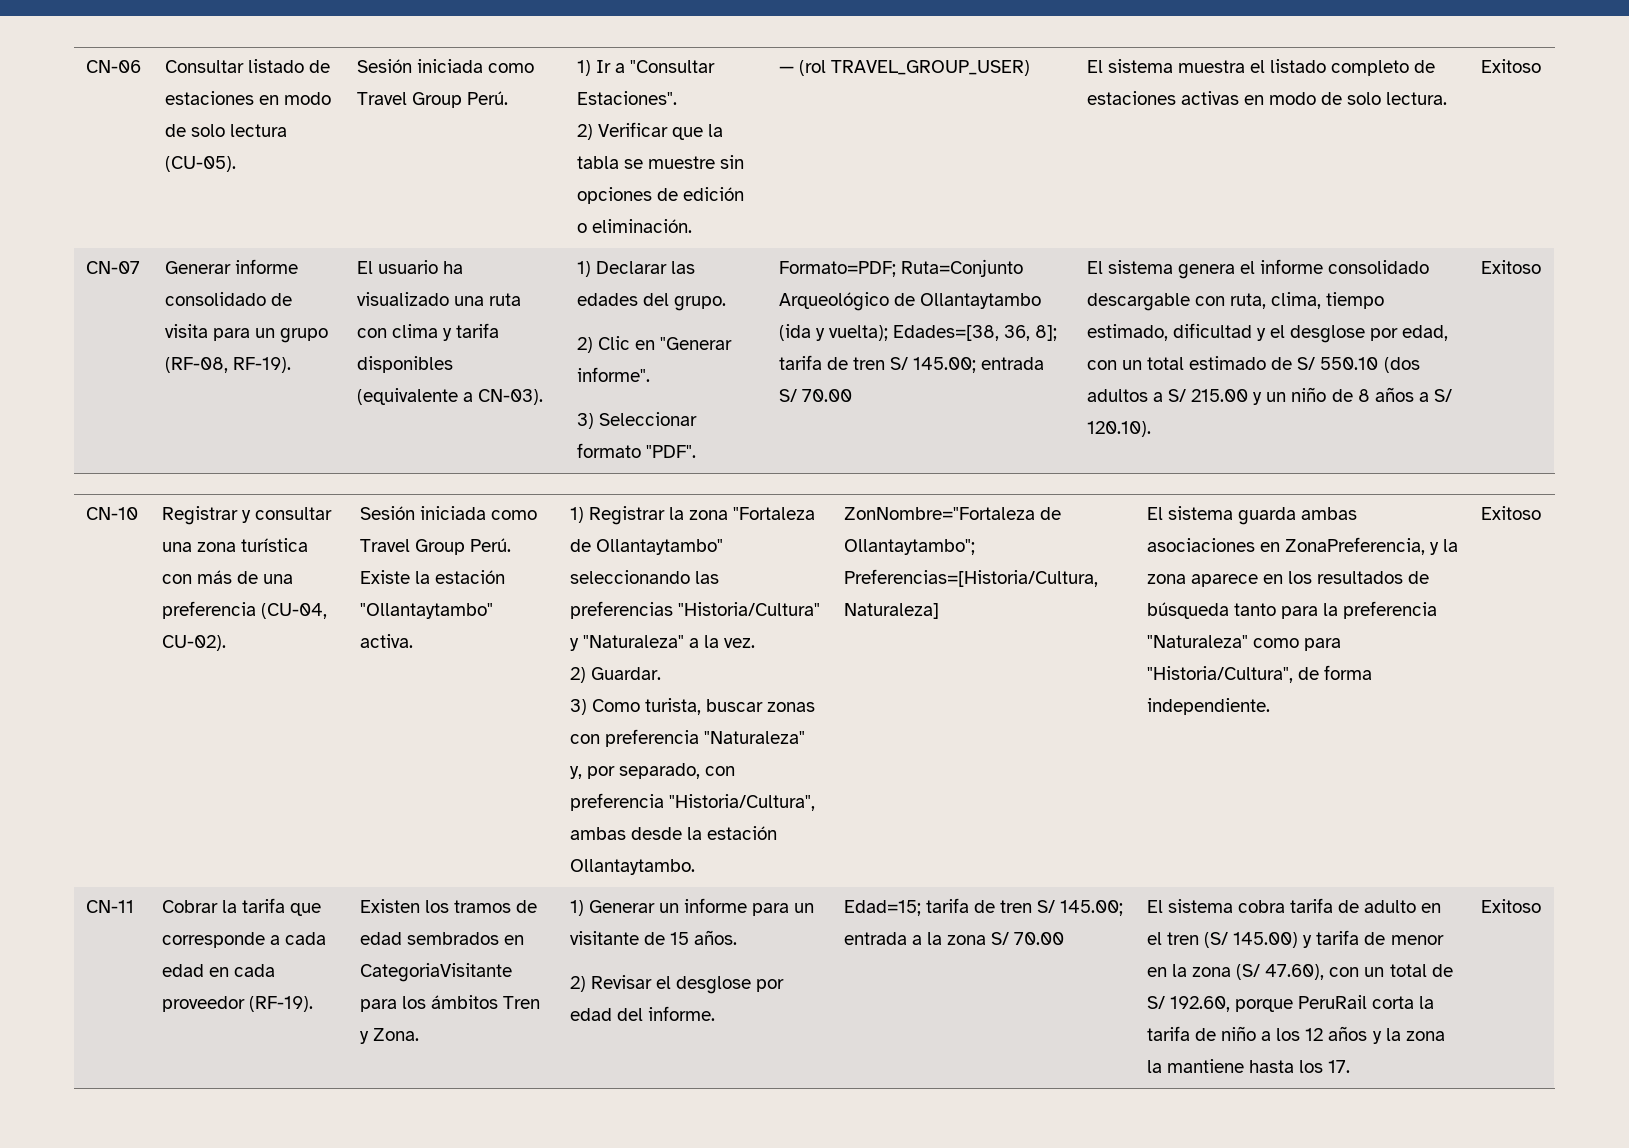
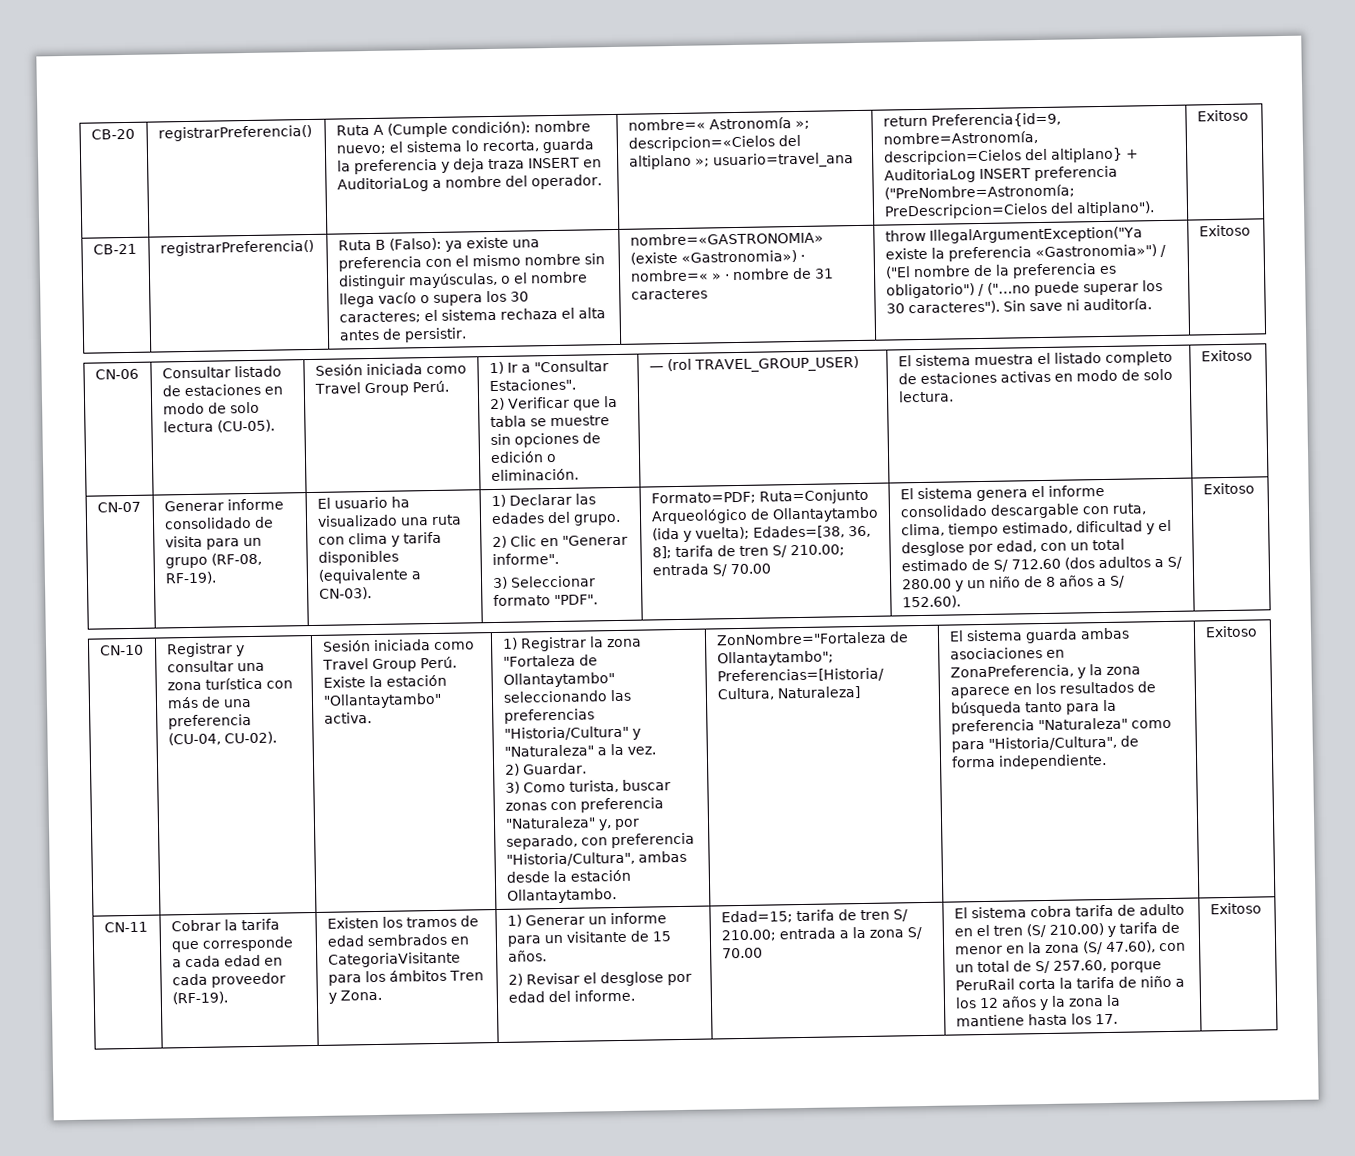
+ CB-20 | registrarPreferencia() | Ruta A (Cumple condición): nombre nuevo; el sistema lo recorta, guarda la preferencia y deja traza INSERT en AuditoriaLog a nombre del operador. | nombre=« Astronomía »; descripcion=«Cielos del altiplano »; usuario=travel_ana | return Preferencia{id=9, nombre=Astronomía, descripcion=Cielos del altiplano} + AuditoriaLog INSERT preferencia ("PreNombre=Astronomía; PreDescripcion=Cielos del altiplano"). | Exitoso
+ CB-21 | registrarPreferencia() | Ruta B (Falso): ya existe una preferencia con el mismo nombre sin distinguir mayúsculas, o el nombre llega vacío o supera los 30 caracteres; el sistema rechaza el alta antes de persistir. | nombre=«GASTRONOMIA» (existe «Gastronomia») · nombre=« » · nombre de 31 caracteres | throw IllegalArgumentException("Ya existe la preferencia «Gastronomia»") / ("El nombre de la preferencia es obligatorio") / ("…no puede superar los 30 caracteres"). Sin save ni auditoría. | Exitoso
- Formato=PDF; Ruta=Conjunto Arqueológico de Ollantaytambo (ida y vuelta); Edades=[38, 36, 8]; tarifa de tren S/ 145.00; entrada S/ 70.00
+ Formato=PDF; Ruta=Conjunto Arqueológico de Ollantaytambo (ida y vuelta); Edades=[38, 36, 8]; tarifa de tren S/ 210.00; entrada S/ 70.00
- El sistema genera el informe consolidado descargable con ruta, clima, tiempo estimado, dificultad y el desglose por edad, con un total estimado de S/ 550.10 (dos adultos a S/ 215.00 y un niño de 8 años a S/ 120.10).
+ El sistema genera el informe consolidado descargable con ruta, clima, tiempo estimado, dificultad y el desglose por edad, con un total estimado de S/ 712.60 (dos adultos a S/ 280.00 y un niño de 8 años a S/ 152.60).
- Edad=15; tarifa de tren S/ 145.00; entrada a la zona S/ 70.00
+ Edad=15; tarifa de tren S/ 210.00; entrada a la zona S/ 70.00
- El sistema cobra tarifa de adulto en el tren (S/ 145.00) y tarifa de menor en la zona (S/ 47.60), con un total de S/ 192.60, porque PeruRail corta la tarifa de niño a los 12 años y la zona la mantiene hasta los 17.
+ El sistema cobra tarifa de adulto en el tren (S/ 210.00) y tarifa de menor en la zona (S/ 47.60), con un total de S/ 257.60, porque PeruRail corta la tarifa de niño a los 12 años y la zona la mantiene hasta los 17.

